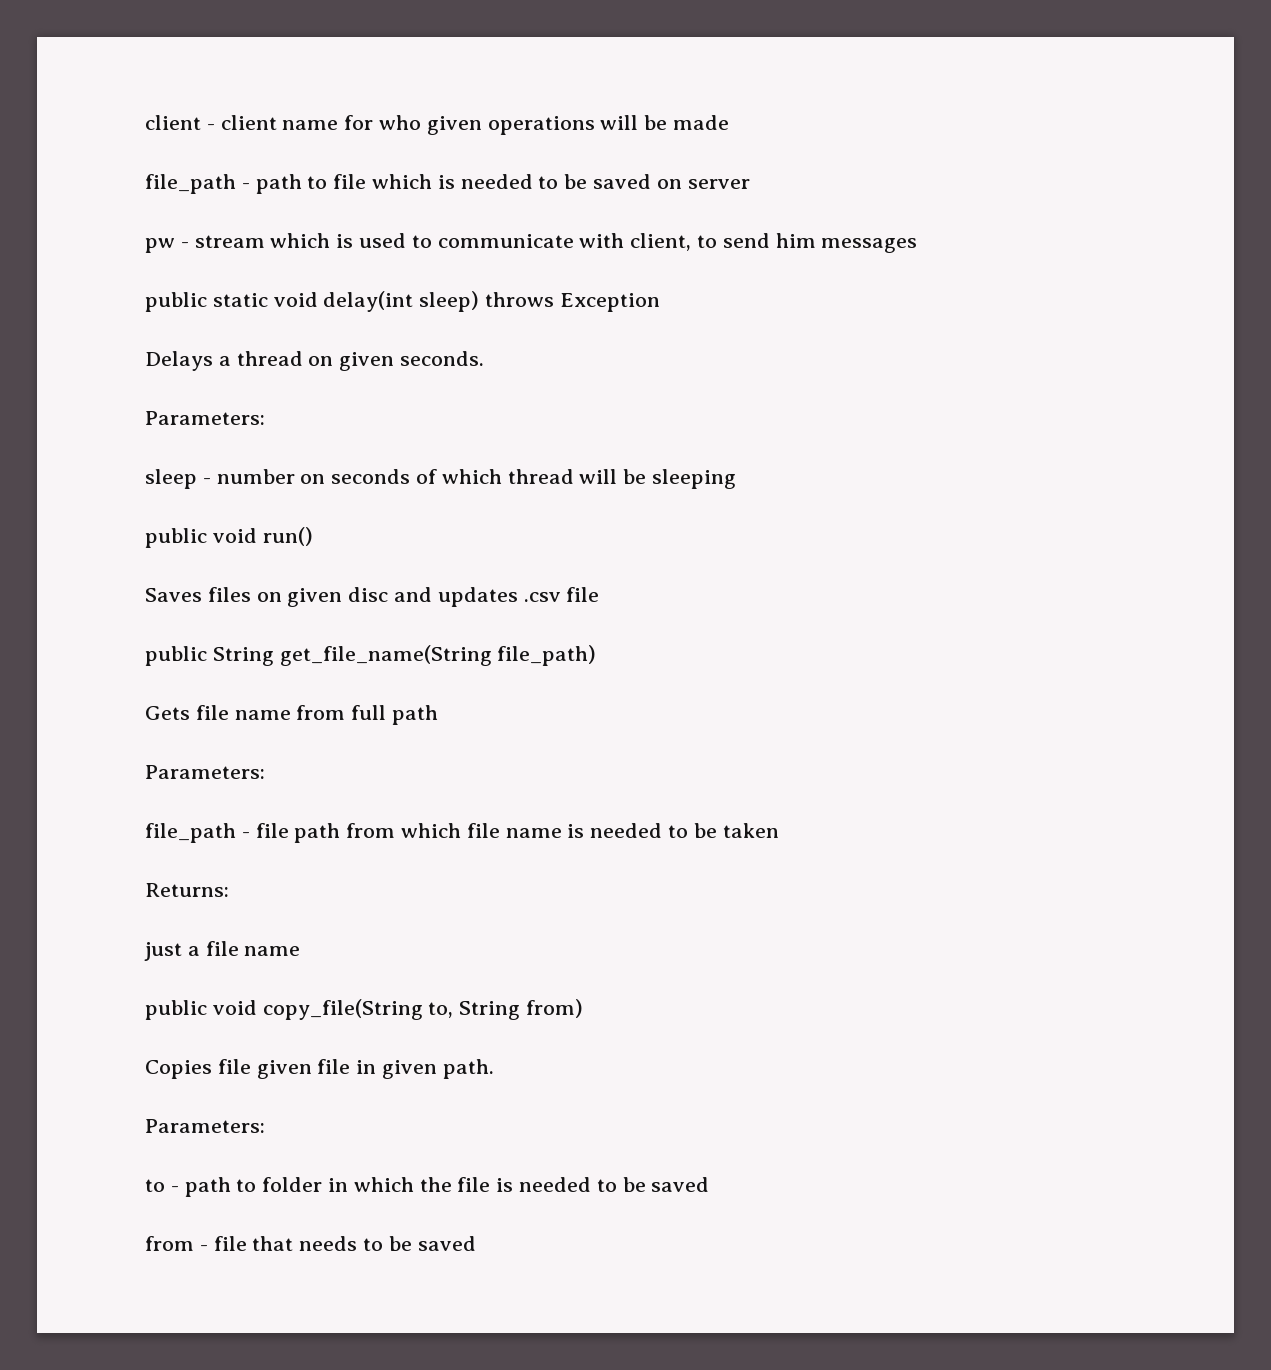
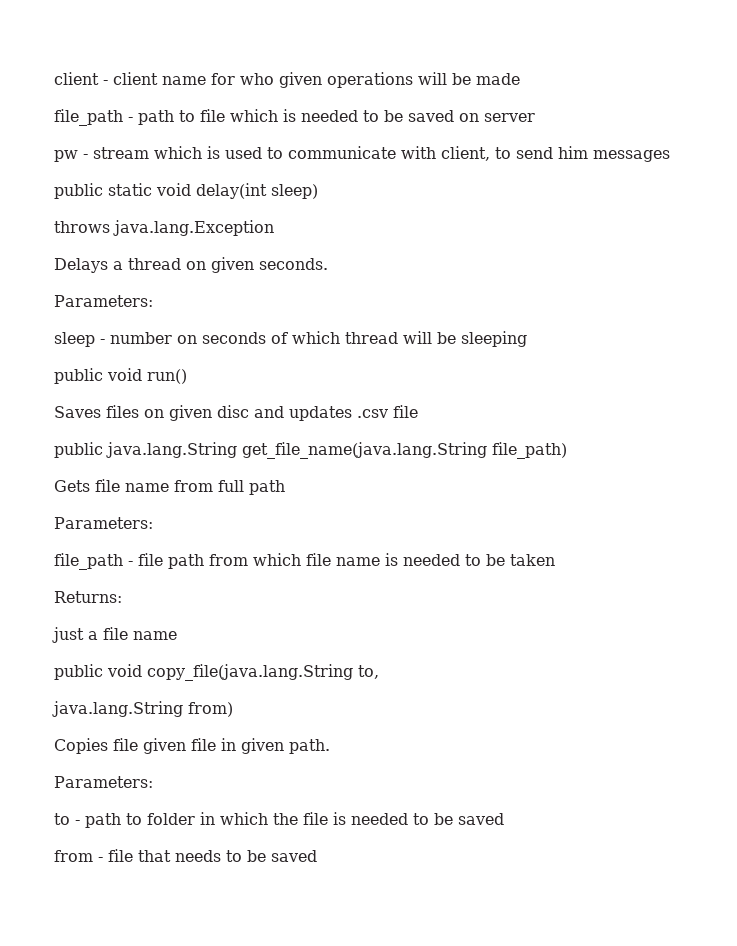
- public static void delay(int sleep) throws Exception
+ public static void delay(int sleep)
+ throws java.lang.Exception
- public String get_file_name(String file_path)
+ public java.lang.String get_file_name(java.lang.String file_path)
- public void copy_file(String to, String from)
+ public void copy_file(java.lang.String to,
+ java.lang.String from)

